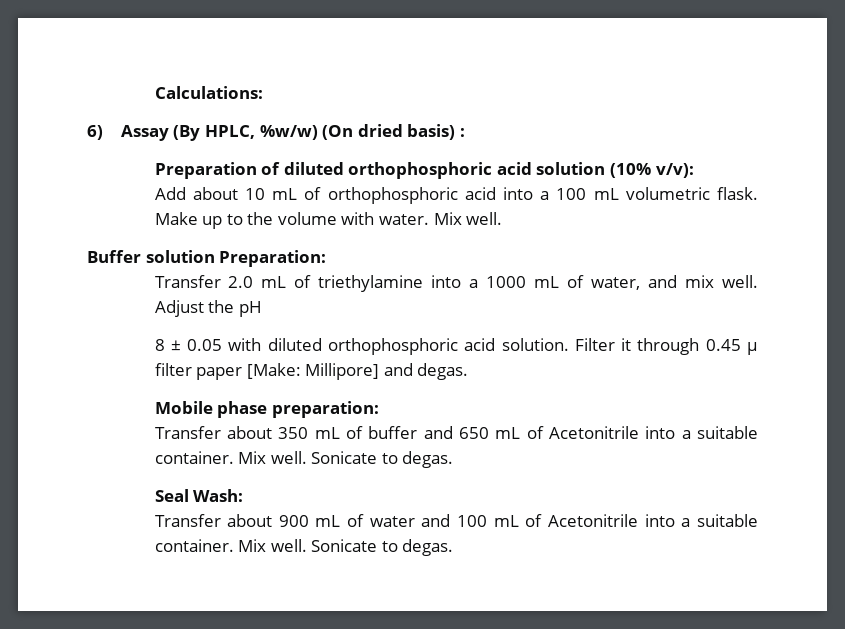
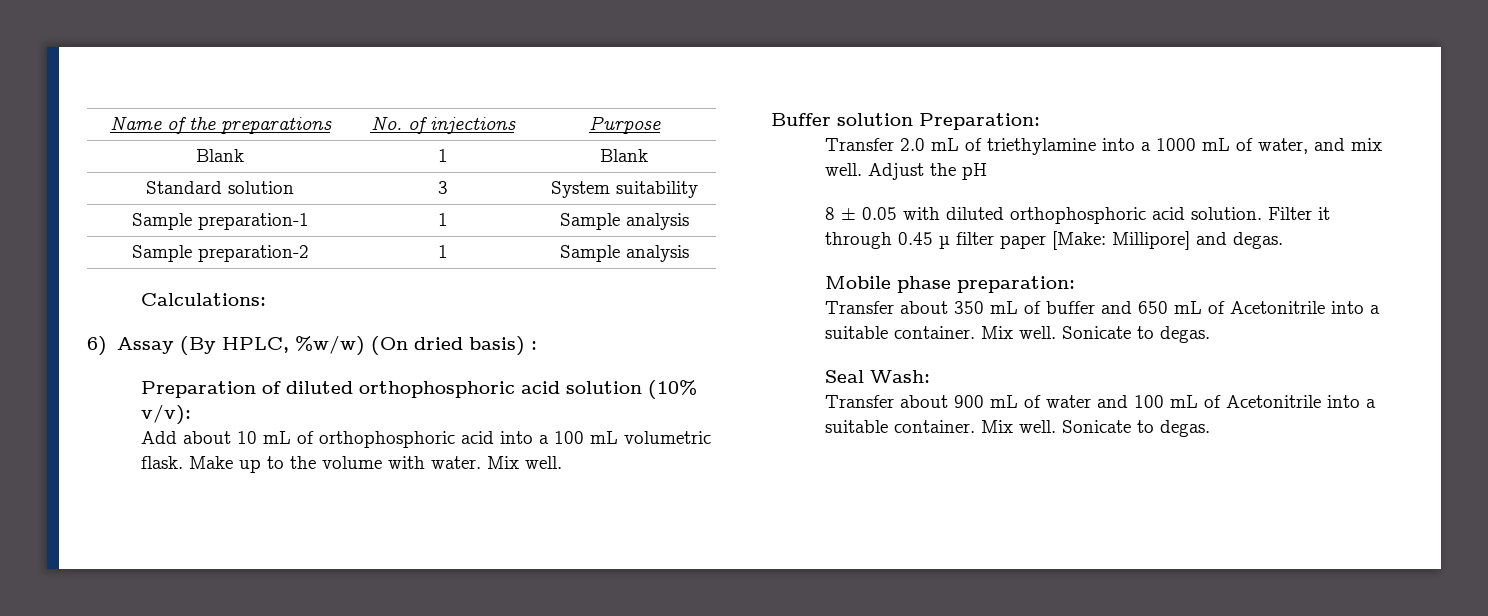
+ Name of the preparations | No. of injections | Purpose
+ Blank | 1 | Blank
+ Standard solution | 3 | System suitability
+ Sample preparation-1 | 1 | Sample analysis
+ Sample preparation-2 | 1 | Sample analysis

